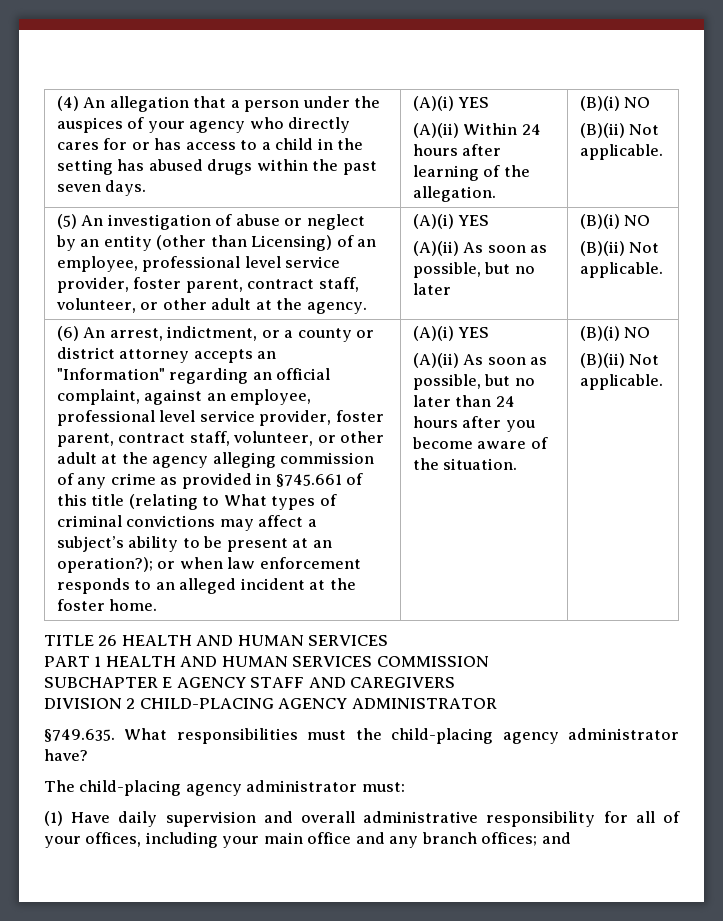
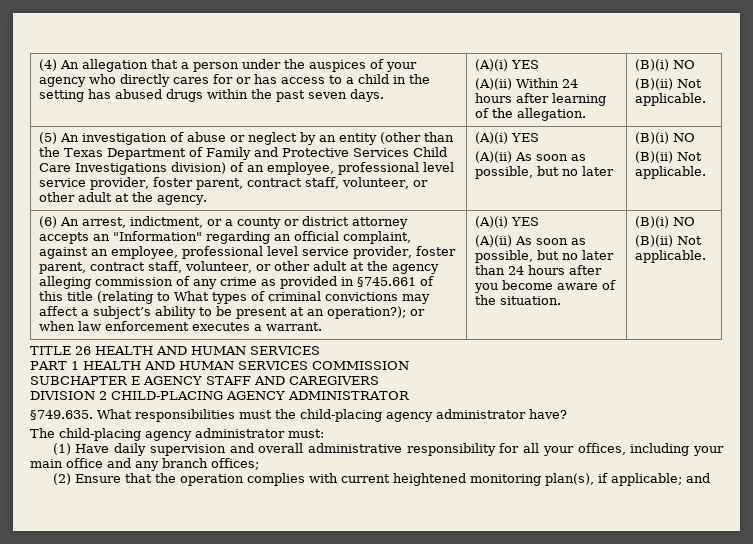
- (5) An investigation of abuse or neglect by an entity (other than Licensing) of an employee, professional level service provider, foster parent, contract staff, volunteer, or other adult at the agency.
+ (5) An investigation of abuse or neglect by an entity (other than the Texas Department of Family and Protective Services Child Care Investigations division) of an employee, professional level service provider, foster parent, contract staff, volunteer, or other adult at the agency.
- or when law enforcement responds to an alleged incident at the foster home.
+ or when law enforcement executes a warrant.
- (1) Have daily supervision and overall administrative responsibility for all of your offices, including your main office and any branch offices; and
+ (1) Have daily supervision and overall administrative responsibility for all your offices, including your main office and any branch offices;
+ (2) Ensure that the operation complies with current heightened monitoring plan(s), if applicable; and

